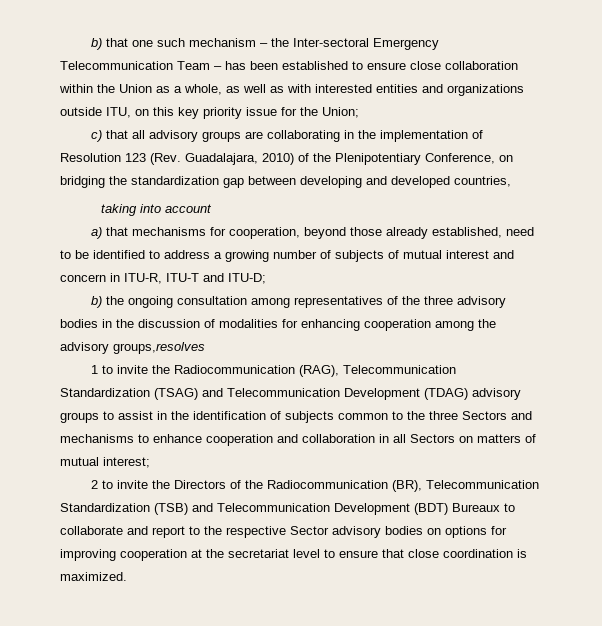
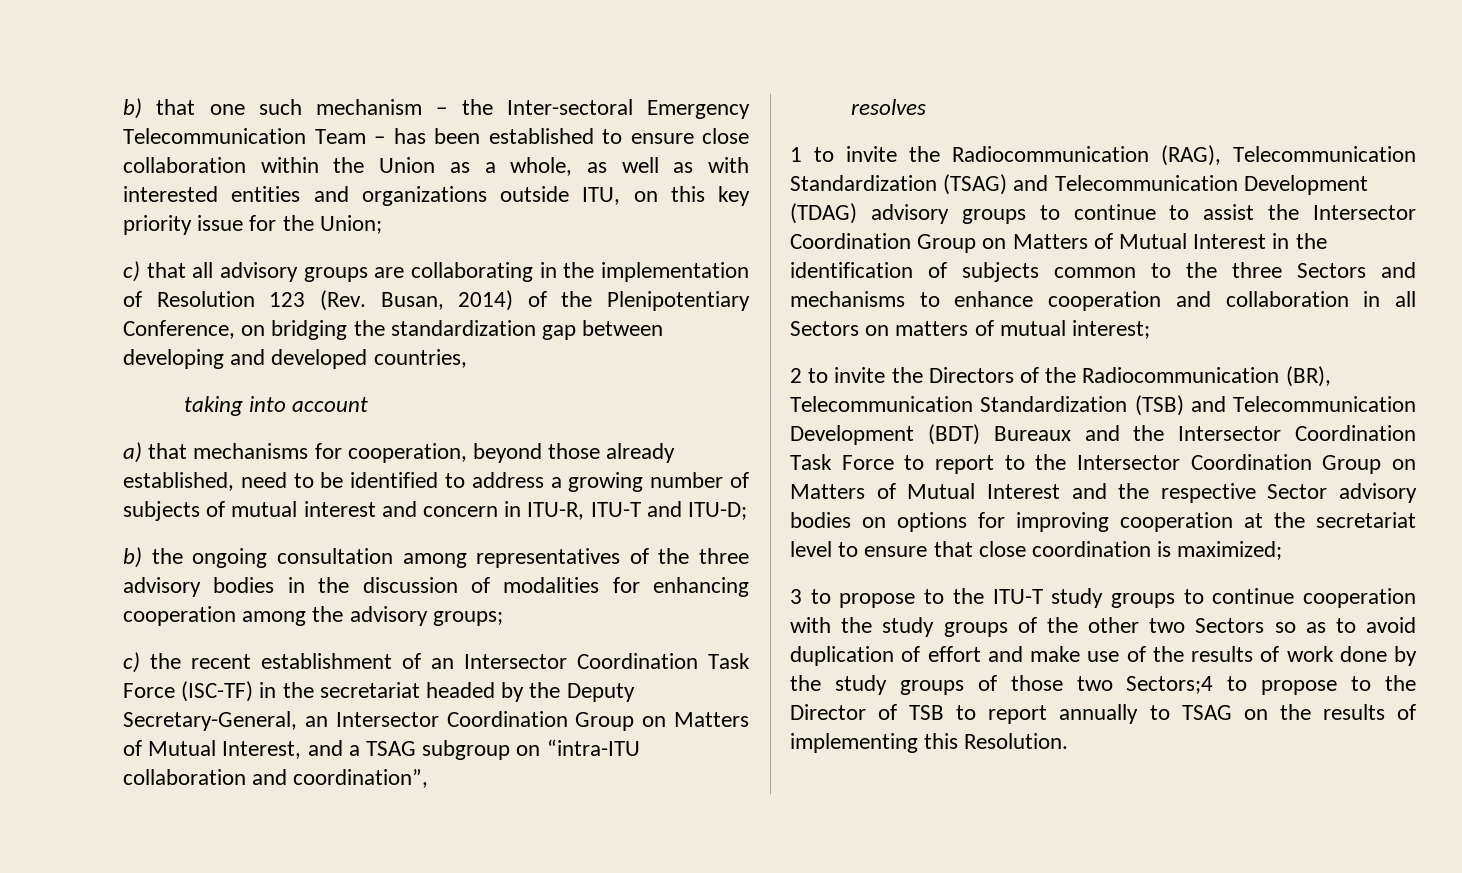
- c) that all advisory groups are collaborating in the implementation of Resolution 123 (Rev. Guadalajara, 2010) of the Plenipotentiary Conference, on bridging the standardization gap between developing and developed countries,
+ c) that all advisory groups are collaborating in the implementation of Resolution 123 (Rev. Busan, 2014) of the Plenipotentiary Conference, on bridging the standardization gap between developing and developed countries,
- b) the ongoing consultation among representatives of the three advisory bodies in the discussion of modalities for enhancing cooperation among the advisory groups,resolves
+ b) the ongoing consultation among representatives of the three advisory bodies in the discussion of modalities for enhancing cooperation among the advisory groups;
+ c) the recent establishment of an Intersector Coordination Task Force (ISC-TF) in the secretariat headed by the Deputy Secretary-General, an Intersector Coordination Group on Matters of Mutual Interest, and a TSAG subgroup on “intra-ITU collaboration and coordination”,
+ resolves
- 1 to invite the Radiocommunication (RAG), Telecommunication Standardization (TSAG) and Telecommunication Development (TDAG) advisory groups to assist in the identification of subjects common to the three Sectors and mechanisms to enhance cooperation and collaboration in all Sectors on matters of mutual interest;
+ 1 to invite the Radiocommunication (RAG), Telecommunication Standardization (TSAG) and Telecommunication Development (TDAG) advisory groups to continue to assist the Intersector Coordination Group on Matters of Mutual Interest in the identification of subjects common to the three Sectors and mechanisms to enhance cooperation and collaboration in all Sectors on matters of mutual interest;
- 2 to invite the Directors of the Radiocommunication (BR), Telecommunication Standardization (TSB) and Telecommunication Development (BDT) Bureaux to collaborate and report to the respective Sector advisory bodies on options for improving cooperation at the secretariat level to ensure that close coordination is maximized.
+ 2 to invite the Directors of the Radiocommunication (BR), Telecommunication Standardization (TSB) and Telecommunication Development (BDT) Bureaux and the Intersector Coordination Task Force to report to the Intersector Coordination Group on Matters of Mutual Interest and the respective Sector advisory bodies on options for improving cooperation at the secretariat level to ensure that close coordination is maximized;
+ 3 to propose to the ITU-T study groups to continue cooperation with the study groups of the other two Sectors so as to avoid duplication of effort and make use of the results of work done by the study groups of those two Sectors;4 to propose to the Director of TSB to report annually to TSAG on the results of implementing this Resolution.

